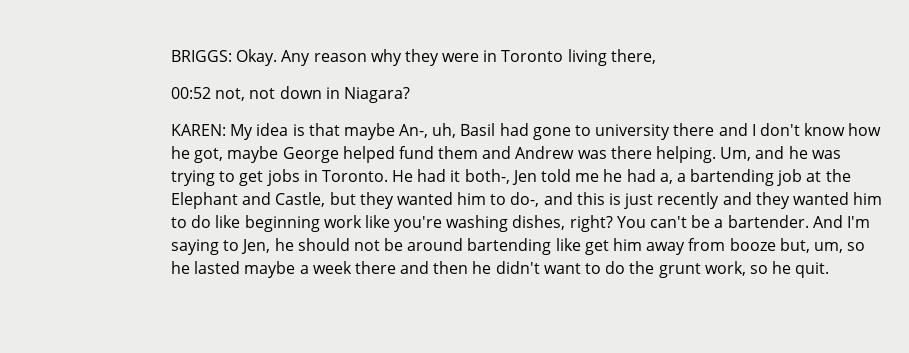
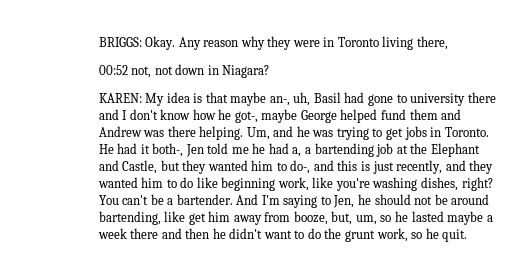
- KAREN: My idea is that maybe An-, uh, Basil had gone to university there and I don't know how he got, maybe George helped fund them and Andrew was there helping.
+ KAREN: My idea is that maybe an-, uh, Basil had gone to university there and I don't know how he got-, maybe George helped fund them and Andrew was there helping.
- He had it both-, Jen told me he had a, a bartending job at the Elephant and Castle, but they wanted him to do-, and this is just recently and they wanted him to do like beginning work like you're washing dishes, right?
+ He had it both-, Jen told me he had a, a bartending job at the Elephant and Castle, but they wanted him to do-, and this is just recently, and they wanted him to do like beginning work, like you're washing dishes, right?
- And I'm saying to Jen, he should not be around bartending like get him away from booze but, um, so he lasted maybe a week there and then he didn't want to do the grunt work, so he quit.
+ And I'm saying to Jen, he should not be around bartending, like get him away from booze, but, um, so he lasted maybe a week there and then he didn't want to do the grunt work, so he quit.

